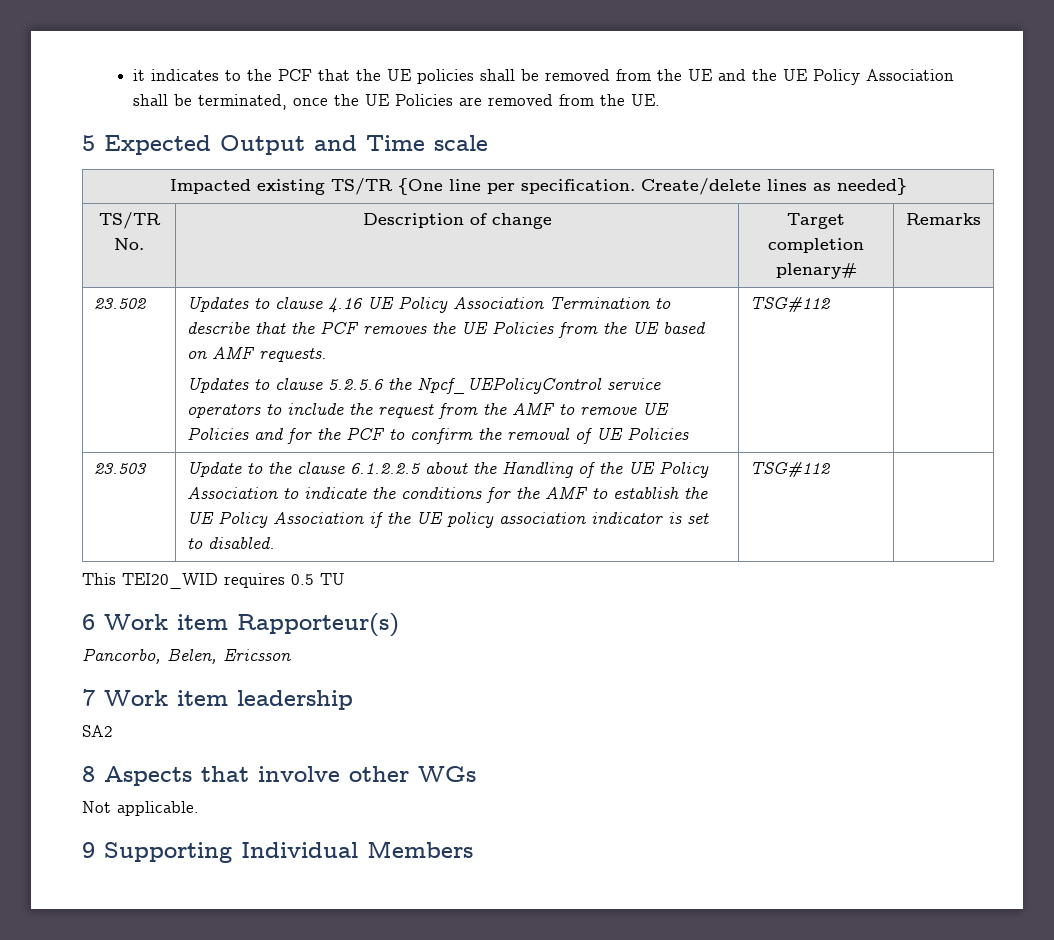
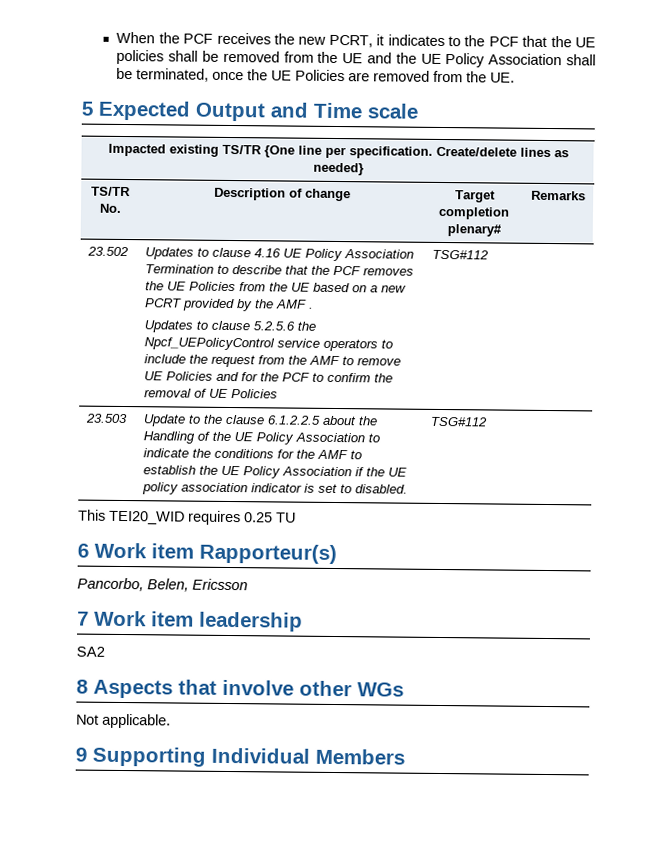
- it indicates to the PCF that the UE policies shall be removed from the UE and the UE Policy Association shall be terminated, once the UE Policies are removed from the UE.
+ When the PCF receives the new PCRT, it indicates to the PCF that the UE policies shall be removed from the UE and the UE Policy Association shall be terminated, once the UE Policies are removed from the UE.
- Updates to clause 4.16 UE Policy Association Termination to describe that the PCF removes the UE Policies from the UE based on AMF requests.
+ Updates to clause 4.16 UE Policy Association Termination to describe that the PCF removes the UE Policies from the UE based on a new PCRT provided by the AMF .
- This TEI20_WID requires 0.5 TU
+ This TEI20_WID requires 0.25 TU

